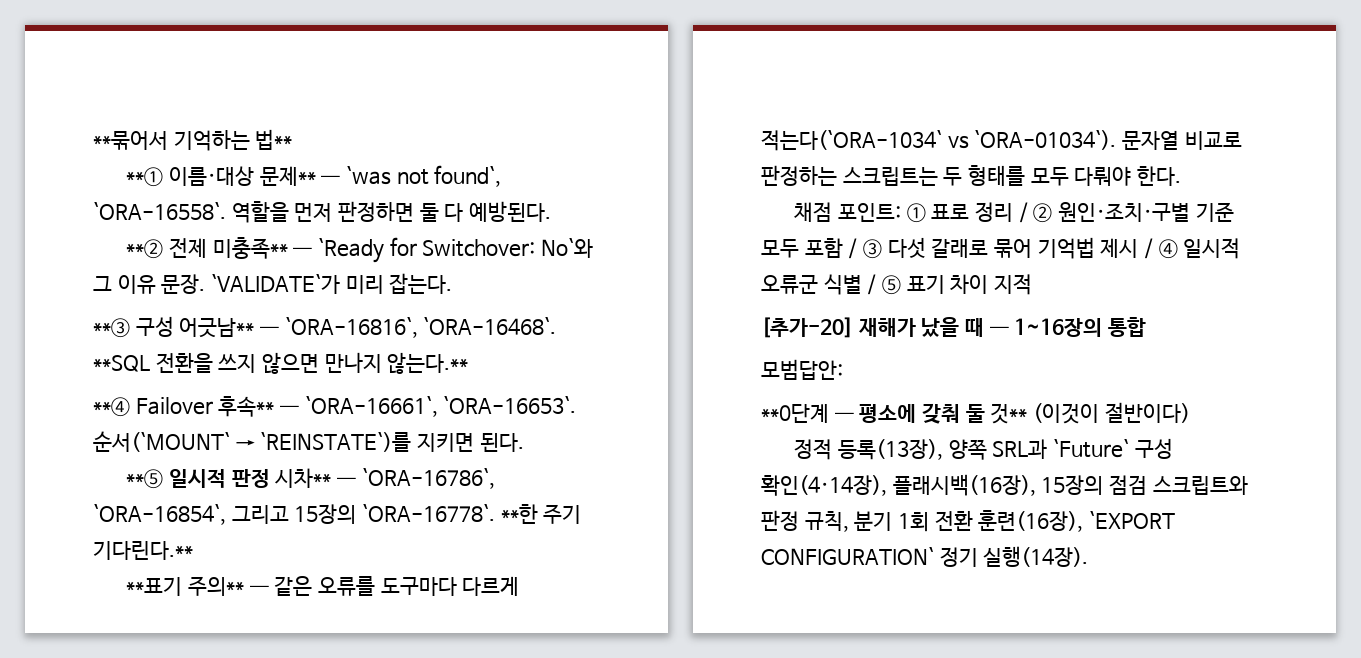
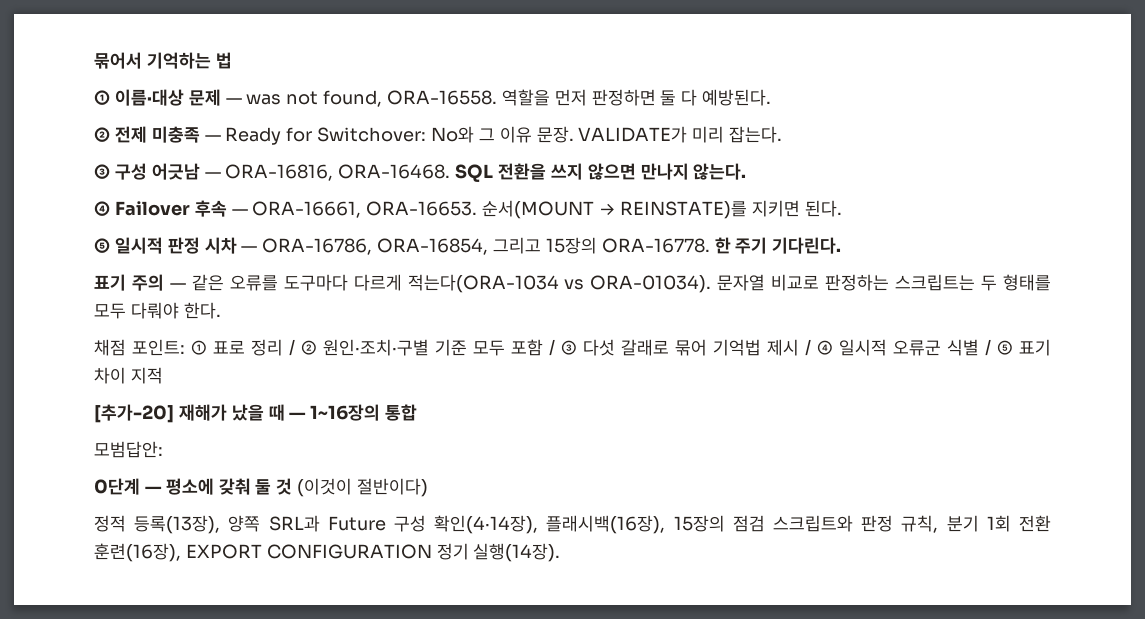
- **묶어서 기억하는 법**
- **① 이름·대상 문제** — `was not found`, `ORA-16558`.
+ 묶어서 기억하는 법
+ ① 이름·대상 문제 — was not found, ORA-16558.
- **② 전제 미충족** — `Ready for Switchover: No`와 그 이유 문장.
+ ② 전제 미충족 — Ready for Switchover: No와 그 이유 문장.
- `VALIDATE`가 미리 잡는다.
+ VALIDATE가 미리 잡는다.
- **③ 구성 어긋남** — `ORA-16816`, `ORA-16468`. **SQL 전환을 쓰지 않으면 만나지 않는다.**
- **④ Failover 후속** — `ORA-16661`, `ORA-16653`. 순서(`MOUNT` → `REINSTATE`)를 지키면 된다.
+ ③ 구성 어긋남 — ORA-16816, ORA-16468. SQL 전환을 쓰지 않으면 만나지 않는다.
+ ④ Failover 후속 — ORA-16661, ORA-16653. 순서(MOUNT → REINSTATE)를 지키면 된다.
- **⑤ 일시적 판정 시차** — `ORA-16786`, `ORA-16854`, 그리고 15장의 `ORA-16778`. **한 주기 기다린다.**
- **표기 주의** — 같은 오류를 도구마다 다르게 적는다(`ORA-1034` vs `ORA-01034`).
+ ⑤ 일시적 판정 시차 — ORA-16786, ORA-16854, 그리고 15장의 ORA-16778. 한 주기 기다린다.
+ 표기 주의 — 같은 오류를 도구마다 다르게 적는다(ORA-1034 vs ORA-01034).
- **0단계 — 평소에 갖춰 둘 것** (이것이 절반이다)
+ 0단계 — 평소에 갖춰 둘 것 (이것이 절반이다)
- 정적 등록(13장), 양쪽 SRL과 `Future` 구성 확인(4·14장), 플래시백(16장), 15장의 점검 스크립트와 판정 규칙, 분기 1회 전환 훈련(16장), `EXPORT CONFIGURATION` 정기 실행(14장).
+ 정적 등록(13장), 양쪽 SRL과 Future 구성 확인(4·14장), 플래시백(16장), 15장의 점검 스크립트와 판정 규칙, 분기 1회 전환 훈련(16장), EXPORT CONFIGURATION 정기 실행(14장).

